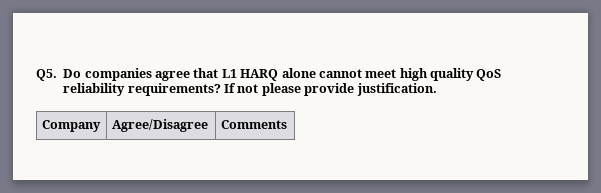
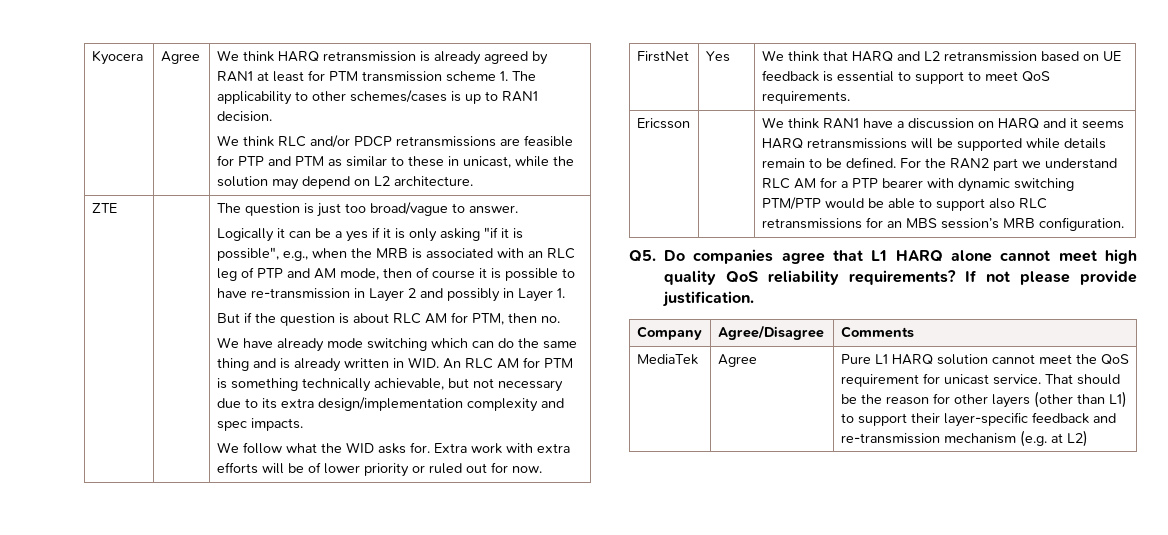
+ Kyocera | Agree | We think HARQ retransmission is already agreed by RAN1 at least for PTM transmission scheme 1. The applicability to other schemes/cases is up to RAN1 decision.
+ We think RLC and/or PDCP retransmissions are feasible for PTP and PTM as similar to these in unicast, while the solution may depend on L2 architecture.
+ ZTE | | The question is just too broad/vague to answer.
+ Logically it can be a yes if it is only asking "if it is possible", e.g., when the MRB is associated with an RLC leg of PTP and AM mode, then of course it is possible to have re-transmission in Layer 2 and possibly in Layer 1.
+ But if the question is about RLC AM for PTM, then no.
+ We have already mode switching which can do the same thing and is already written in WID. An RLC AM for PTM is something technically achievable, but not necessary due to its extra design/implementation complexity and spec impacts.
+ We follow what the WID asks for. Extra work with extra efforts will be of lower priority or ruled out for now.
+ FirstNet | Yes | We think that HARQ and L2 retransmission based on UE feedback is essential to support to meet QoS requirements.
+ Ericsson | | We think RAN1 have a discussion on HARQ and it seems HARQ retransmissions will be supported while details remain to be defined. For the RAN2 part we understand RLC AM for a PTP bearer with dynamic switching PTM/PTP would be able to support also RLC retransmissions for an MBS session’s MRB configuration.
+ MediaTek | Agree | Pure L1 HARQ solution cannot meet the QoS requirement for unicast service. That should be the reason for other layers (other than L1) to support their layer-specific feedback and re-transmission mechanism (e.g. at L2)

